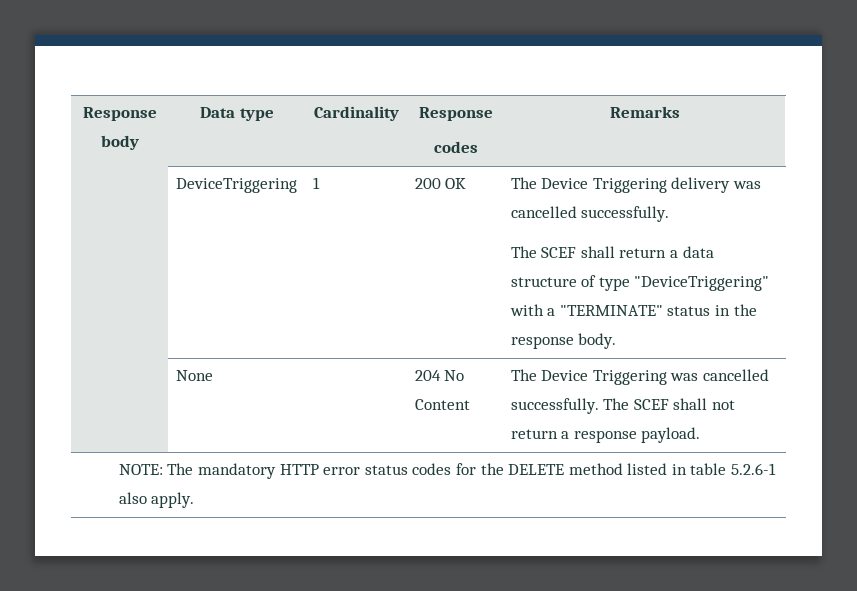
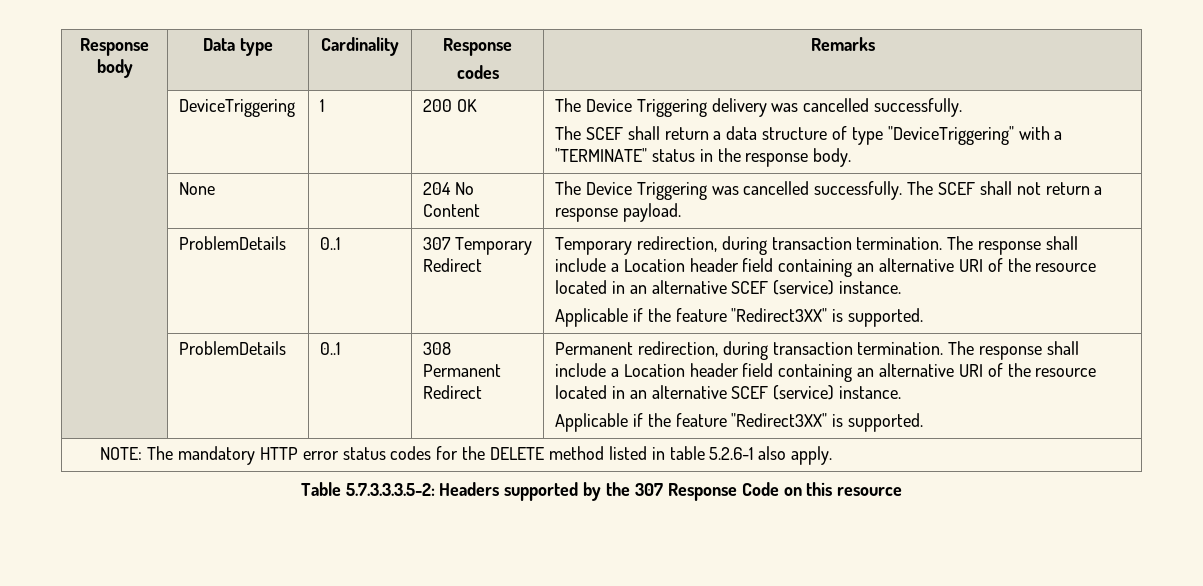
+ | ProblemDetails | 0..1 | 307 Temporary Redirect | Temporary redirection, during transaction termination. The response shall include a Location header field containing an alternative URI of the resource located in an alternative SCEF (service) instance.
+ Applicable if the feature "Redirect3XX" is supported.
+ | ProblemDetails | 0..1 | 308 Permanent Redirect | Permanent redirection, during transaction termination. The response shall include a Location header field containing an alternative URI of the resource located in an alternative SCEF (service) instance.
+ Applicable if the feature "Redirect3XX" is supported.
+ Table 5.7.3.3.3.5-2: Headers supported by the 307 Response Code on this resource

